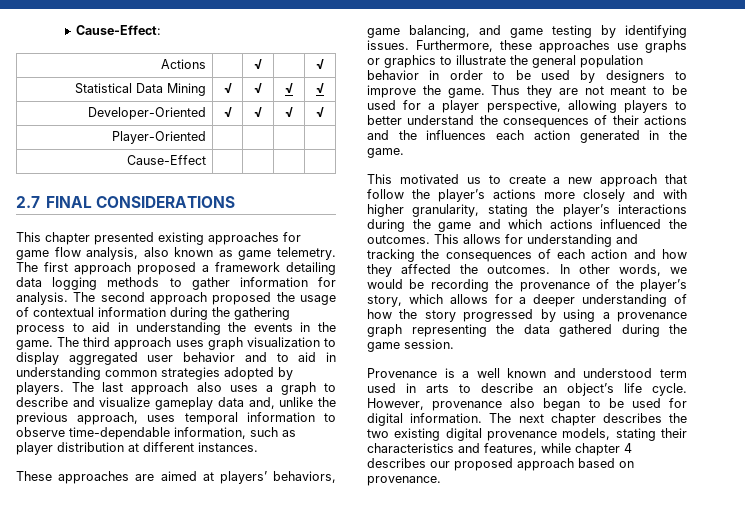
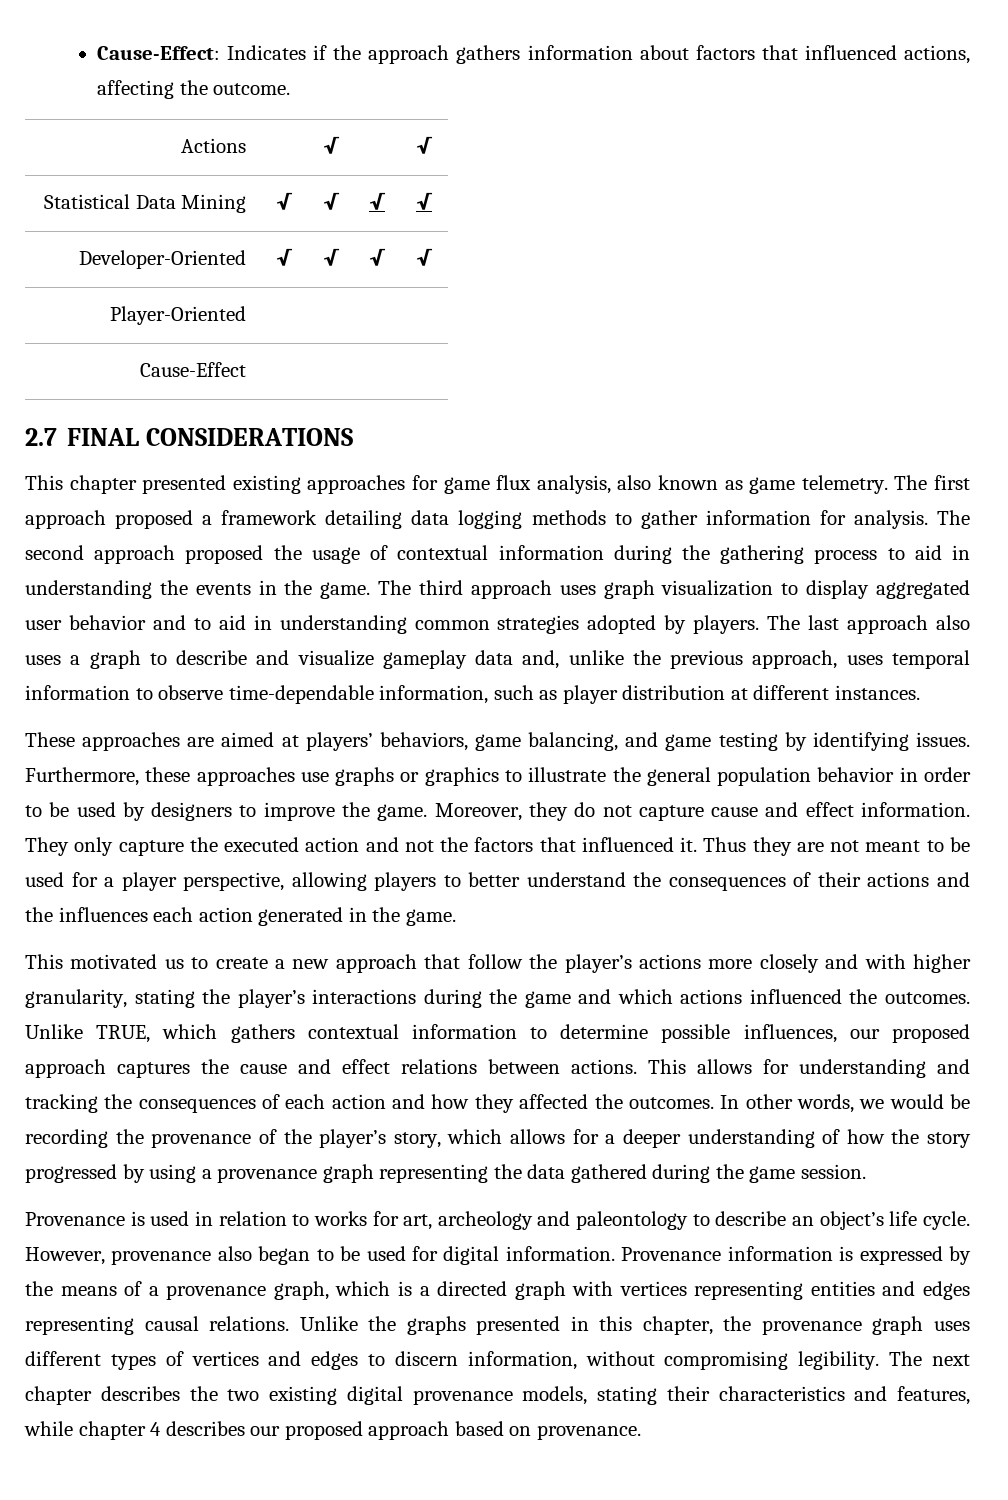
- Cause-Effect:
+ Cause-Effect: Indicates if the approach gathers information about factors that influenced actions, affecting the outcome.
- This chapter presented existing approaches for game flow analysis, also known as game telemetry.
+ This chapter presented existing approaches for game flux analysis, also known as game telemetry.
+ Moreover, they do not capture cause and effect information. They only capture the executed action and not the factors that influenced it.
+ Unlike TRUE, which gathers contextual information to determine possible influences, our proposed approach captures the cause and effect relations between actions.
- Provenance is a well known and understood term used in arts to describe an object’s life cycle.
+ Provenance is used in relation to works for art, archeology and paleontology to describe an object’s life cycle.
+ Provenance information is expressed by the means of a provenance graph, which is a directed graph with vertices representing entities and edges representing causal relations. Unlike the graphs presented in this chapter, the provenance graph uses different types of vertices and edges to discern information, without compromising legibility.

